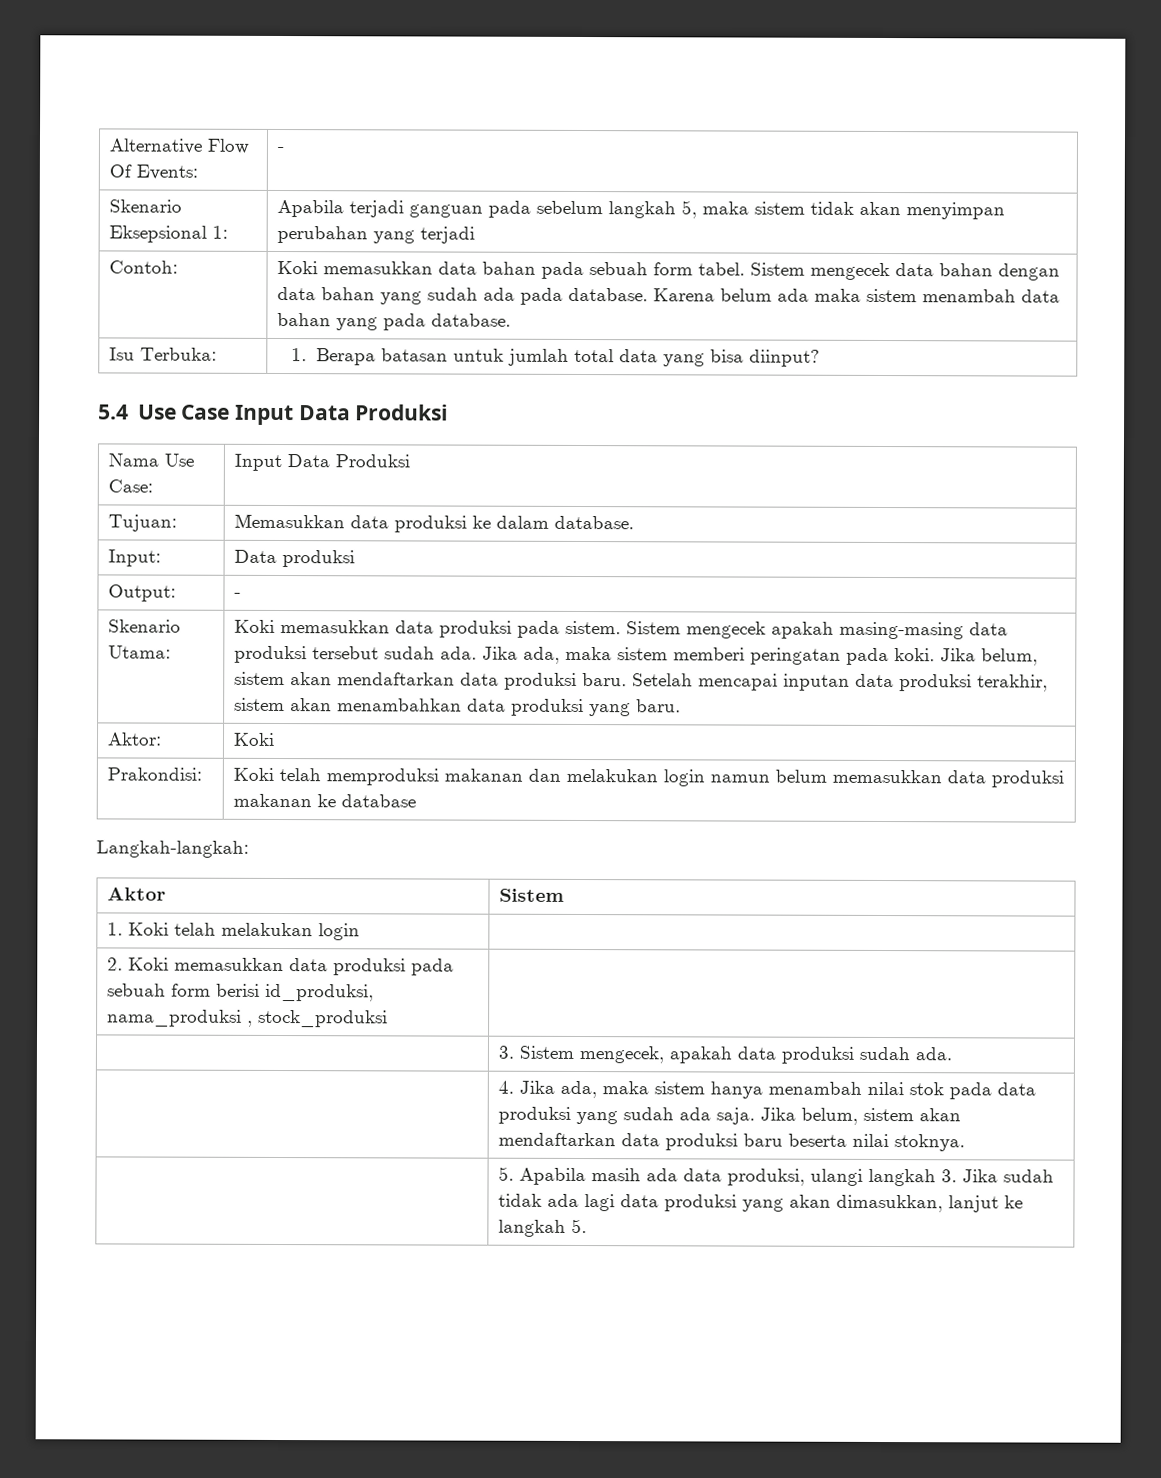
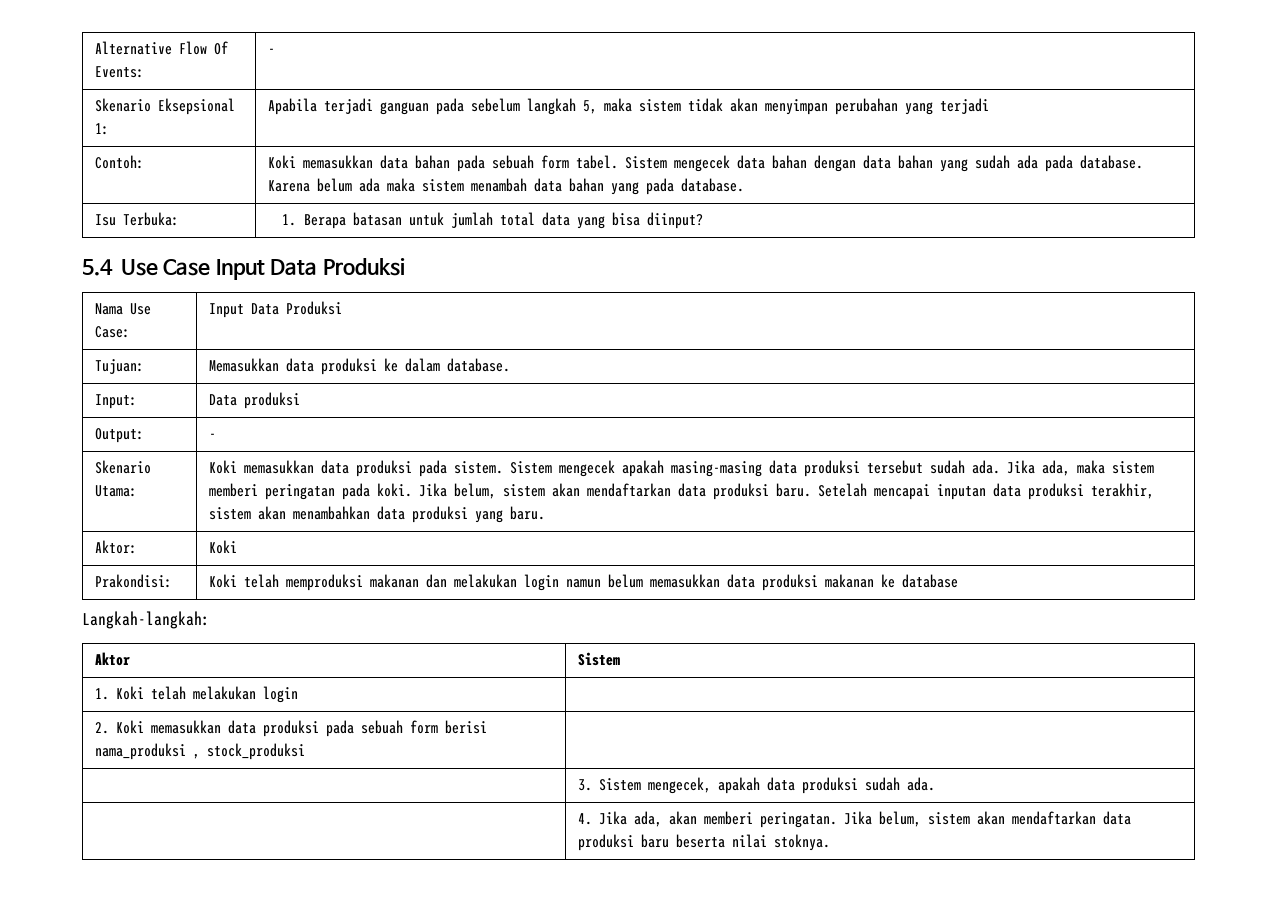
- 2. Koki memasukkan data produksi pada sebuah form berisi id_produksi, nama_produksi , stock_produksi |
+ 2. Koki memasukkan data produksi pada sebuah form berisi nama_produksi , stock_produksi |
- | 4. Jika ada, maka sistem hanya menambah nilai stok pada data produksi yang sudah ada saja. Jika belum, sistem akan mendaftarkan data produksi baru beserta nilai stoknya.
+ | 4. Jika ada, akan memberi peringatan. Jika belum, sistem akan mendaftarkan data produksi baru beserta nilai stoknya.
- | 5. Apabila masih ada data produksi, ulangi langkah 3. Jika sudah tidak ada lagi data produksi yang akan dimasukkan, lanjut ke langkah 5.

